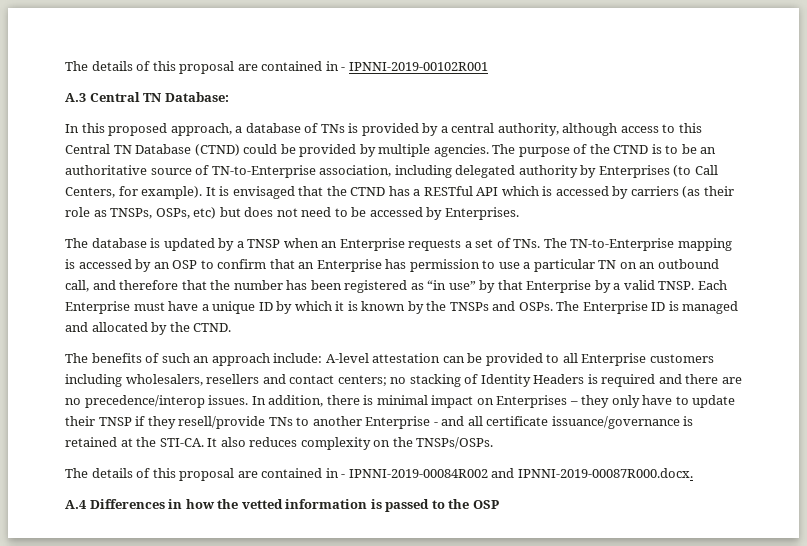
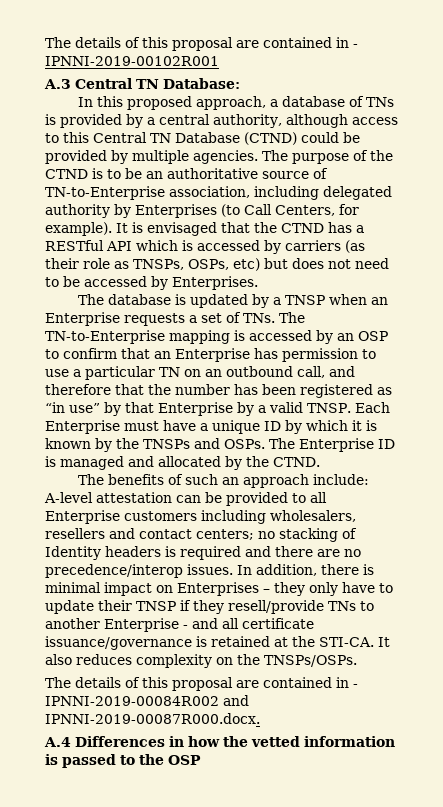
- The benefits of such an approach include: A-level attestation can be provided to all Enterprise customers including wholesalers, resellers and contact centers; no stacking of Identity Headers is required and there are no precedence/interop issues.
+ The benefits of such an approach include: A-level attestation can be provided to all Enterprise customers including wholesalers, resellers and contact centers; no stacking of Identity headers is required and there are no precedence/interop issues.

